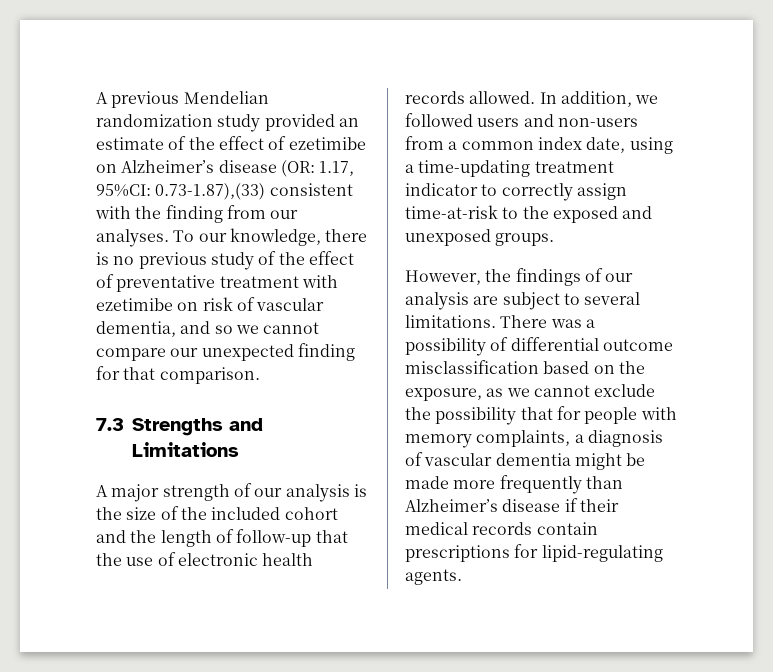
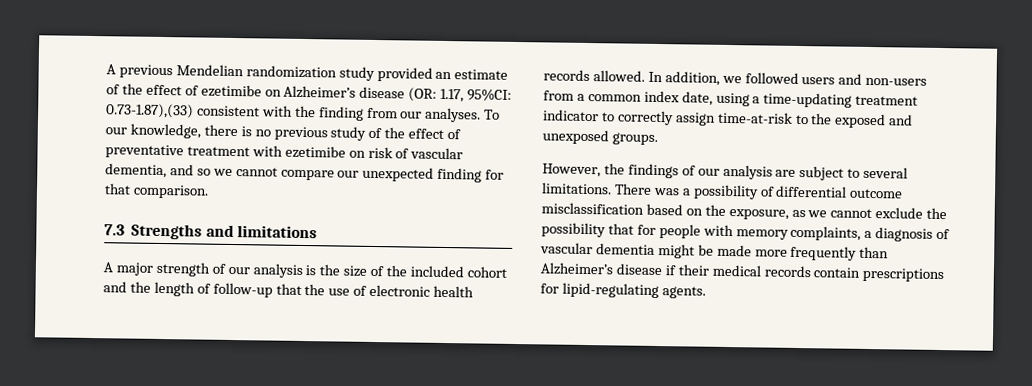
- 7.3 Strengths and Limitations
+ 7.3 Strengths and limitations

